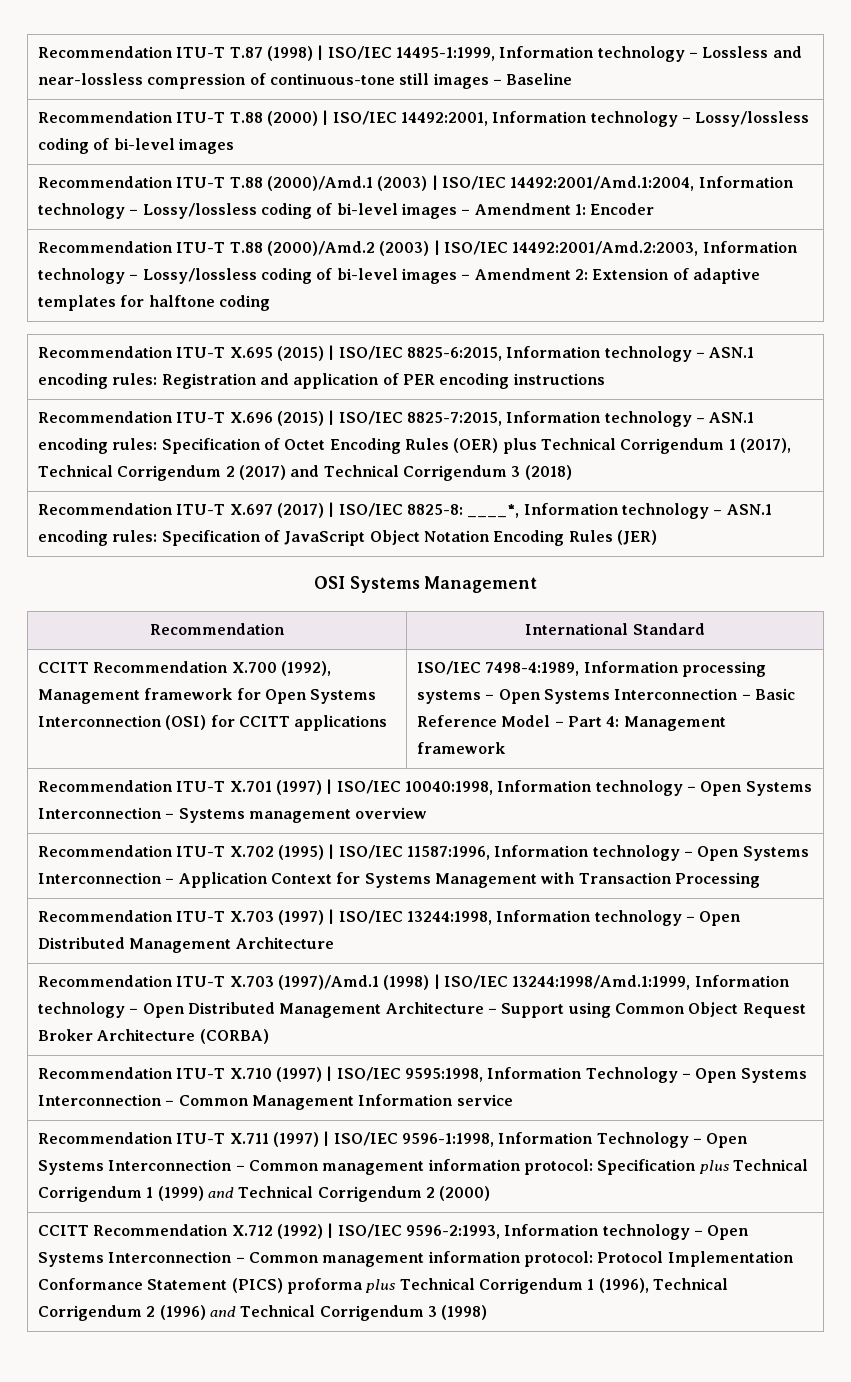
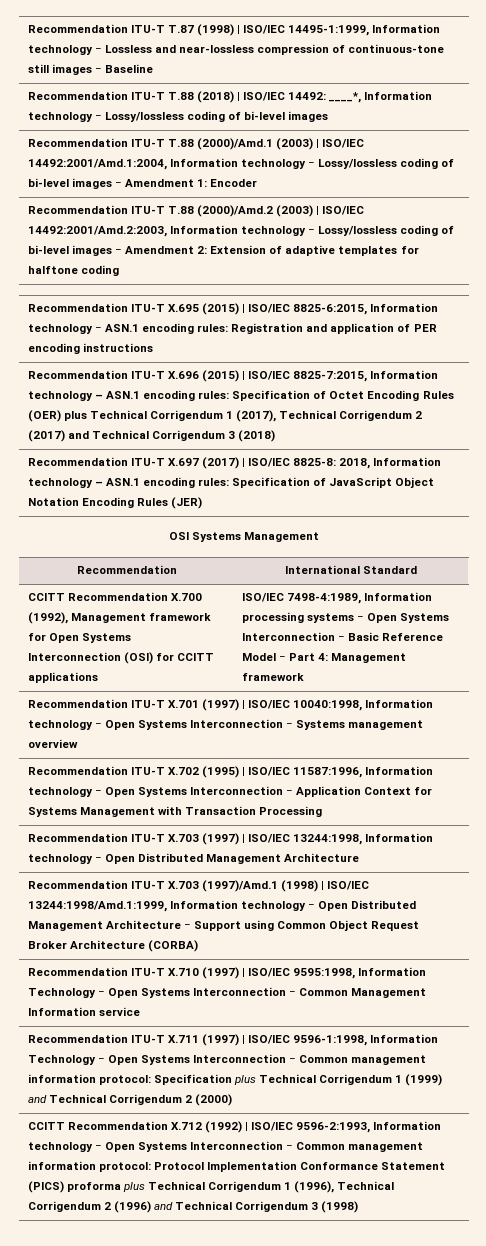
- Recommendation ITU-T T.88 (2000) | ISO/IEC 14492:2001, Information technology − Lossy/lossless coding of bi-level images
+ Recommendation ITU-T T.88 (2018) | ISO/IEC 14492: ____*, Information technology − Lossy/lossless coding of bi-level images
- Recommendation ITU-T X.697 (2017) | ISO/IEC 8825-8: ____*, Information technology – ASN.1 encoding rules: Specification of JavaScript Object Notation Encoding Rules (JER)
+ Recommendation ITU-T X.697 (2017) | ISO/IEC 8825-8: 2018, Information technology – ASN.1 encoding rules: Specification of JavaScript Object Notation Encoding Rules (JER)

